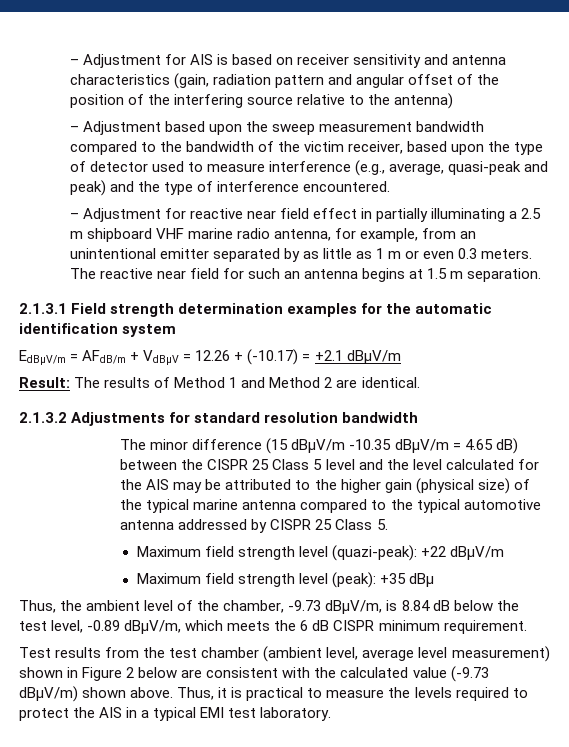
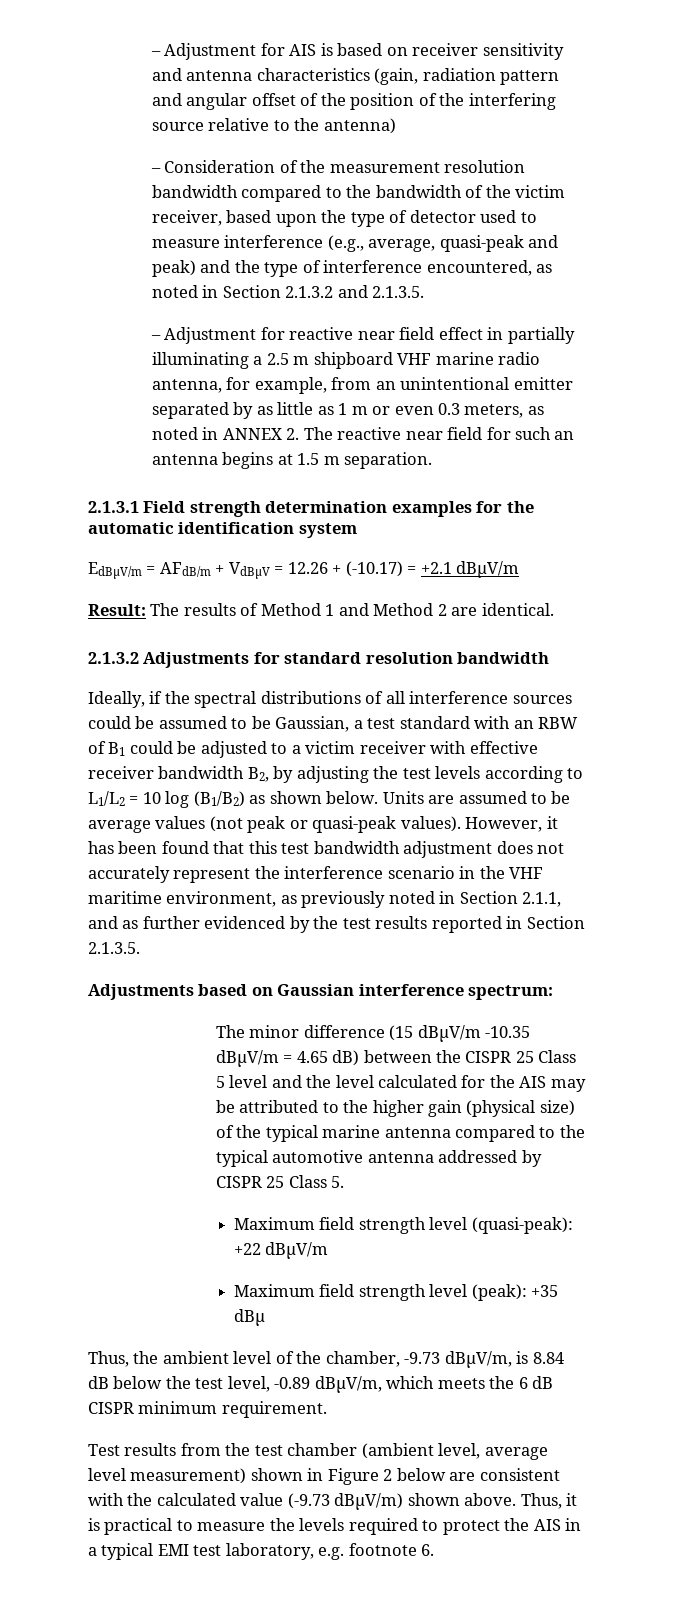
- – Adjustment based upon the sweep measurement bandwidth compared to the bandwidth of the victim receiver, based upon the type of detector used to measure interference (e.g., average, quasi-peak and peak) and the type of interference encountered.
+ – Consideration of the measurement resolution bandwidth compared to the bandwidth of the victim receiver, based upon the type of detector used to measure interference (e.g., average, quasi-peak and peak) and the type of interference encountered, as noted in Section 2.1.3.2 and 2.1.3.5.
- – Adjustment for reactive near field effect in partially illuminating a 2.5 m shipboard VHF marine radio antenna, for example, from an unintentional emitter separated by as little as 1 m or even 0.3 meters. The reactive near field for such an antenna begins at 1.5 m separation.
+ – Adjustment for reactive near field effect in partially illuminating a 2.5 m shipboard VHF marine radio antenna, for example, from an unintentional emitter separated by as little as 1 m or even 0.3 meters, as noted in ANNEX 2. The reactive near field for such an antenna begins at 1.5 m separation.
+ Ideally, if the spectral distributions of all interference sources could be assumed to be Gaussian, a test standard with an RBW of B1 could be adjusted to a victim receiver with effective receiver bandwidth B2, by adjusting the test levels according to L1/L2 = 10 log (B1/B2) as shown below. Units are assumed to be average values (not peak or quasi-peak values). However, it has been found that this test bandwidth adjustment does not accurately represent the interference scenario in the VHF maritime environment, as previously noted in Section 2.1.1, and as further evidenced by the test results reported in Section 2.1.3.5.
+ Adjustments based on Gaussian interference spectrum:
- Maximum field strength level (quazi-peak): +22 dBµV/m
+ Maximum field strength level (quasi-peak): +22 dBµV/m
- Thus, it is practical to measure the levels required to protect the AIS in a typical EMI test laboratory.
+ Thus, it is practical to measure the levels required to protect the AIS in a typical EMI test laboratory, e.g. footnote 6.

